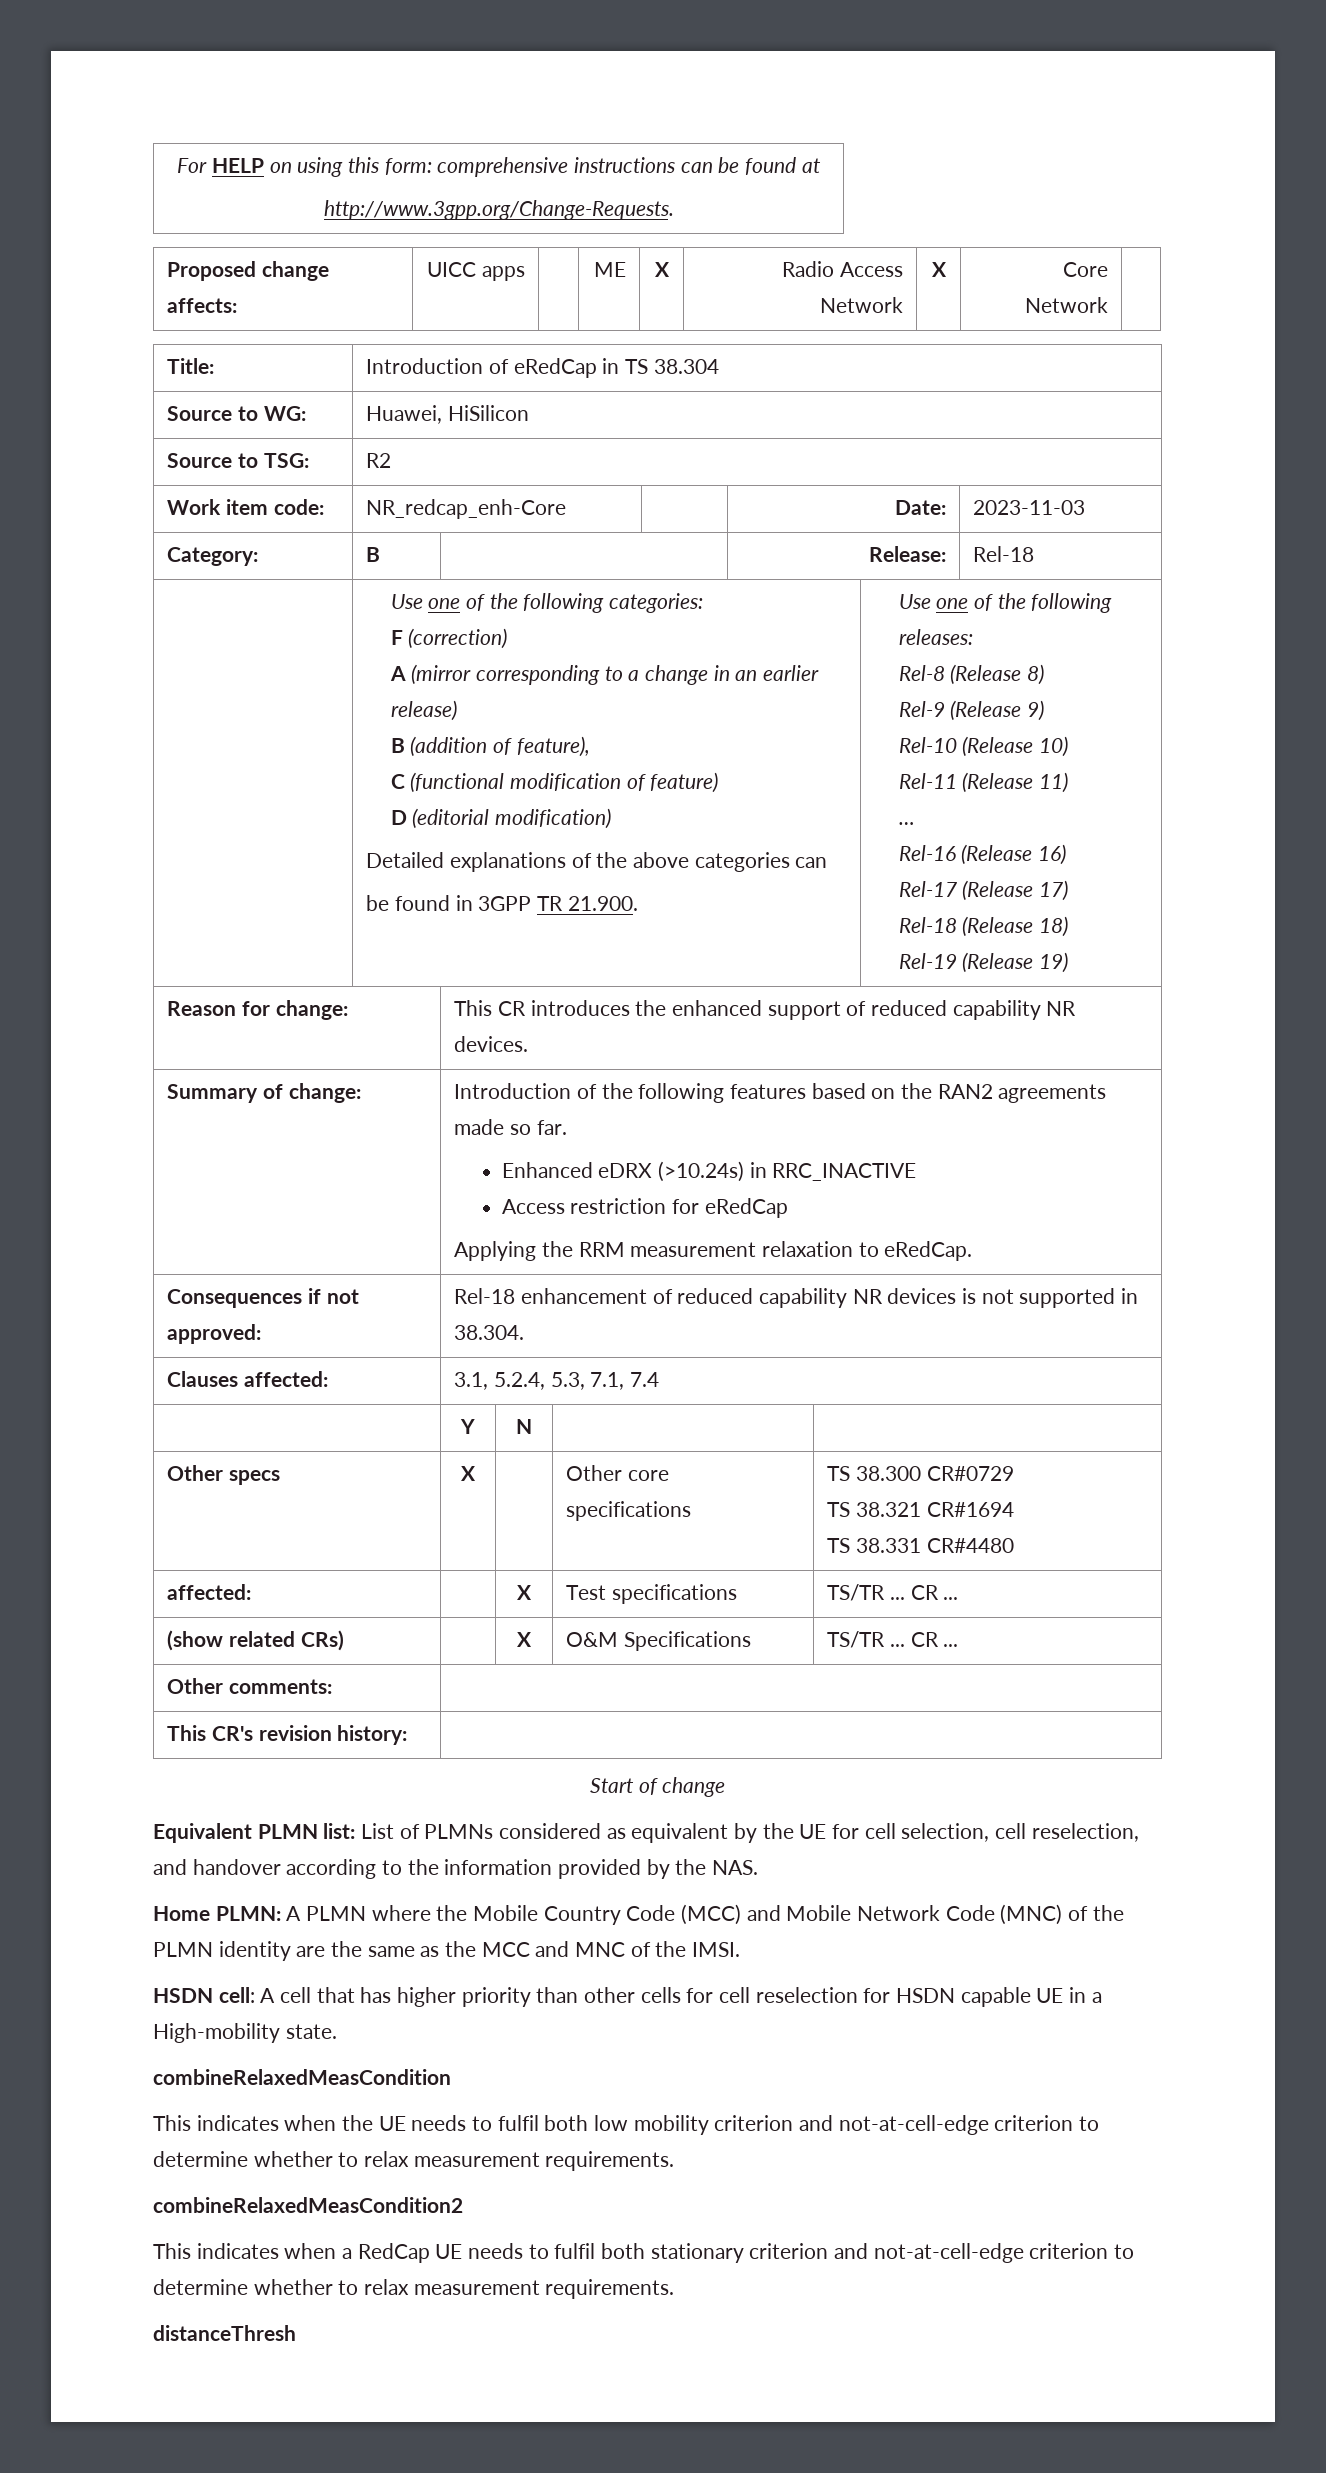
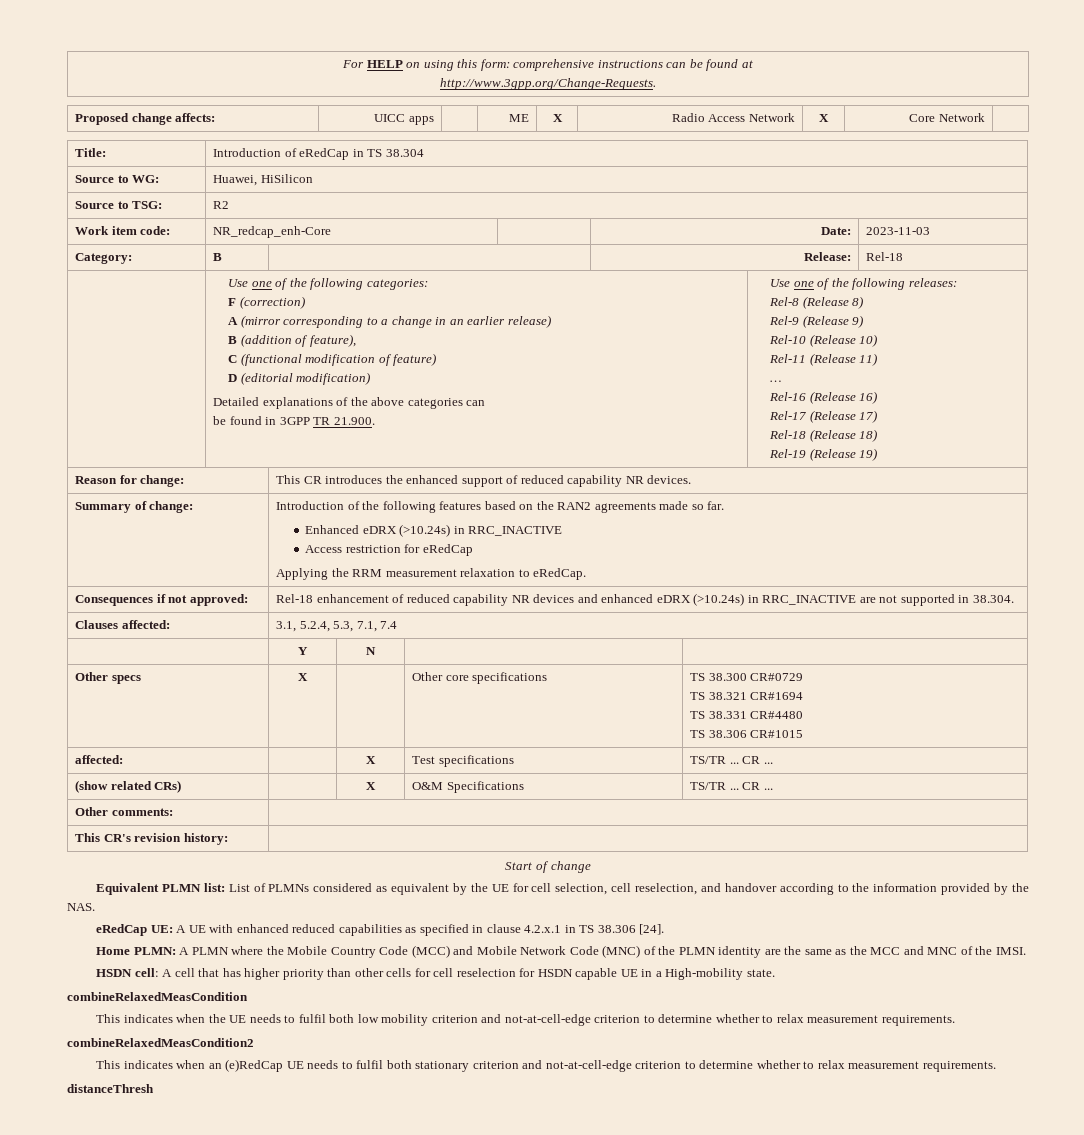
- Consequences if not approved: | Rel-18 enhancement of reduced capability NR devices is not supported in 38.304.
+ Consequences if not approved: | Rel-18 enhancement of reduced capability NR devices and enhanced eDRX (>10.24s) in RRC_INACTIVE are not supported in 38.304.
  Other specs | X | | Other core specifications | TS 38.300 CR#0729
  TS 38.321 CR#1694
  TS 38.331 CR#4480
+ TS 38.306 CR#1015
+ eRedCap UE: A UE with enhanced reduced capabilities as specified in clause 4.2.x.1 in TS 38.306 [24].
- This indicates when a RedCap UE needs to fulfil both stationary criterion and not-at-cell-edge criterion to determine whether to relax measurement requirements.
+ This indicates when an (e)RedCap UE needs to fulfil both stationary criterion and not-at-cell-edge criterion to determine whether to relax measurement requirements.

